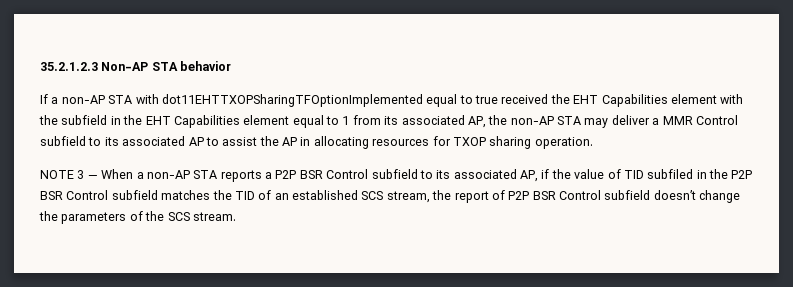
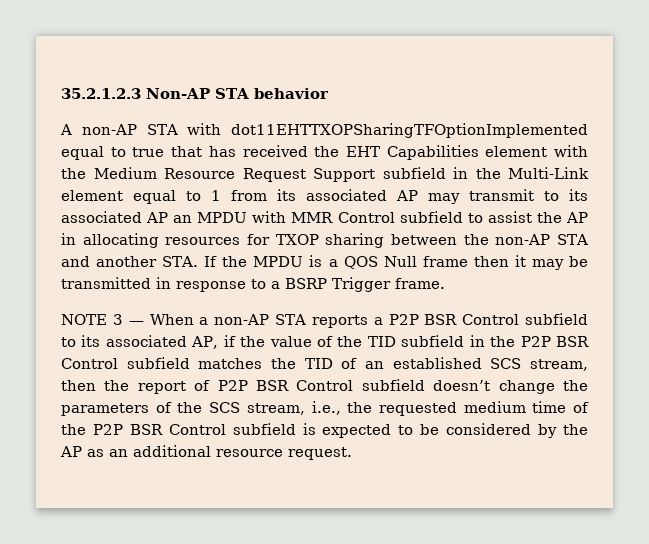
- If a non-AP STA with dot11EHTTXOPSharingTFOptionImplemented equal to true received the EHT Capabilities element with the subfield in the EHT Capabilities element equal to 1 from its associated AP, the non-AP STA may deliver a MMR Control subfield to its associated AP to assist the AP in allocating resources for TXOP sharing operation.
+ A non-AP STA with dot11EHTTXOPSharingTFOptionImplemented equal to true that has received the EHT Capabilities element with the Medium Resource Request Support subfield in the Multi-Link element equal to 1 from its associated AP may transmit to its associated AP an MPDU with MMR Control subfield to assist the AP in allocating resources for TXOP sharing between the non-AP STA and another STA. If the MPDU is a QOS Null frame then it may be transmitted in response to a BSRP Trigger frame.
- NOTE 3 — When a non-AP STA reports a P2P BSR Control subfield to its associated AP, if the value of TID subfiled in the P2P BSR Control subfield matches the TID of an established SCS stream, the report of P2P BSR Control subfield doesn’t change the parameters of the SCS stream.
+ NOTE 3 — When a non-AP STA reports a P2P BSR Control subfield to its associated AP, if the value of the TID subfield in the P2P BSR Control subfield matches the TID of an established SCS stream, then the report of P2P BSR Control subfield doesn’t change the parameters of the SCS stream, i.e., the requested medium time of the P2P BSR Control subfield is expected to be considered by the AP as an additional resource request.

